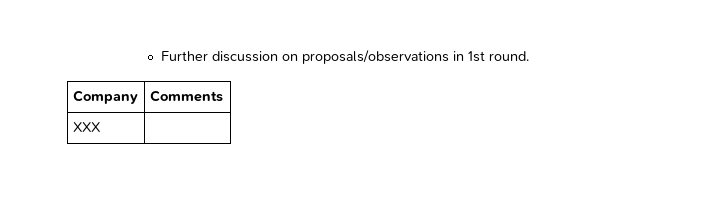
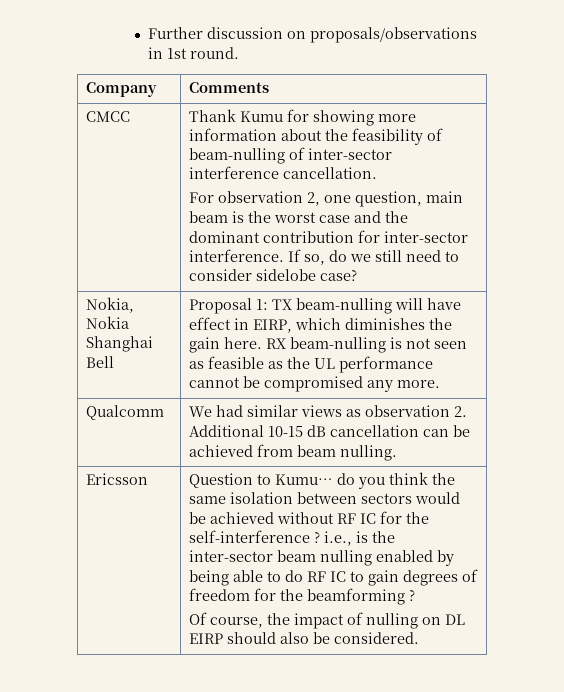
- XXX
+ CMCC | Thank Kumu for showing more information about the feasibility of beam-nulling of inter-sector interference cancellation.
+ For observation 2, one question, main beam is the worst case and the dominant contribution for inter-sector interference. If so, do we still need to consider sidelobe case?
+ Nokia, Nokia Shanghai Bell | Proposal 1: TX beam-nulling will have effect in EIRP, which diminishes the gain here. RX beam-nulling is not seen as feasible as the UL performance cannot be compromised any more.
+ Qualcomm | We had similar views as observation 2. Additional 10-15 dB cancellation can be achieved from beam nulling.
+ Ericsson | Question to Kumu… do you think the same isolation between sectors would be achieved without RF IC for the self-interference ? i.e., is the inter-sector beam nulling enabled by being able to do RF IC to gain degrees of freedom for the beamforming ?
+ Of course, the impact of nulling on DL EIRP should also be considered.

